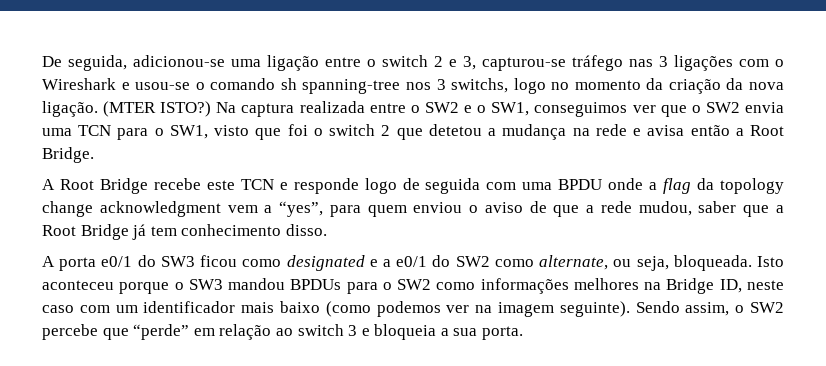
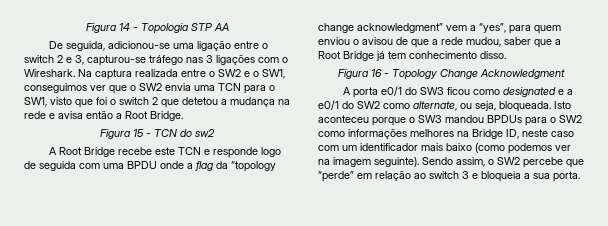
+ Figura 14 - Topologia STP AA
- De seguida, adicionou-se uma ligação entre o switch 2 e 3, capturou-se tráfego nas 3 ligações com o Wireshark e usou-se o comando sh spanning-tree nos 3 switchs, logo no momento da criação da nova ligação. (MTER ISTO?)
+ De seguida, adicionou-se uma ligação entre o switch 2 e 3, capturou-se tráfego nas 3 ligações com o Wireshark.
+ Figura 15 - TCN do sw2
- A Root Bridge recebe este TCN e responde logo de seguida com uma BPDU onde a flag da topology change acknowledgment vem a “yes”, para quem enviou o aviso de que a rede mudou, saber que a Root Bridge já tem conhecimento disso.
+ A Root Bridge recebe este TCN e responde logo de seguida com uma BPDU onde a flag da “topology change acknowledgment” vem a “yes”, para quem enviou o avisou de que a rede mudou, saber que a Root Bridge já tem conhecimento disso.
+ Figura 16 - Topology Change Acknowledgment

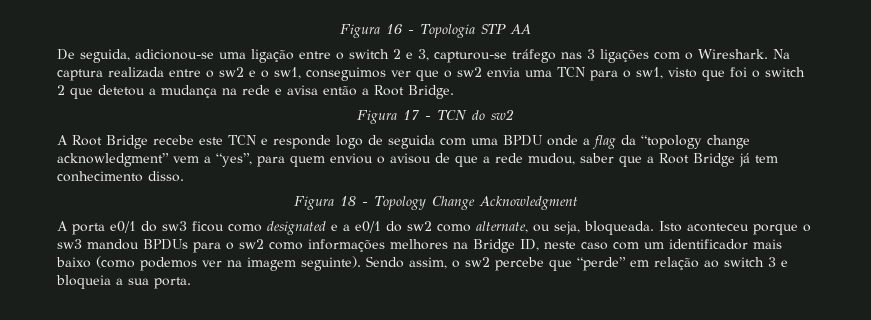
- Figura 14 - Topologia STP AA
+ Figura 16 - Topologia STP AA
- Na captura realizada entre o SW2 e o SW1, conseguimos ver que o SW2 envia uma TCN para o SW1, visto que foi o switch 2 que detetou a mudança na rede e avisa então a Root Bridge.
+ Na captura realizada entre o sw2 e o sw1, conseguimos ver que o sw2 envia uma TCN para o sw1, visto que foi o switch 2 que detetou a mudança na rede e avisa então a Root Bridge.
- Figura 15 - TCN do sw2
+ Figura 17 - TCN do sw2
- Figura 16 - Topology Change Acknowledgment
+ Figura 18 - Topology Change Acknowledgment
- A porta e0/1 do SW3 ficou como designated e a e0/1 do SW2 como alternate, ou seja, bloqueada.
+ A porta e0/1 do sw3 ficou como designated e a e0/1 do sw2 como alternate, ou seja, bloqueada.
- Isto aconteceu porque o SW3 mandou BPDUs para o SW2 como informações melhores na Bridge ID, neste caso com um identificador mais baixo (como podemos ver na imagem seguinte).
+ Isto aconteceu porque o sw3 mandou BPDUs para o sw2 como informações melhores na Bridge ID, neste caso com um identificador mais baixo (como podemos ver na imagem seguinte).
- Sendo assim, o SW2 percebe que “perde” em relação ao switch 3 e bloqueia a sua porta.
+ Sendo assim, o sw2 percebe que “perde” em relação ao switch 3 e bloqueia a sua porta.

